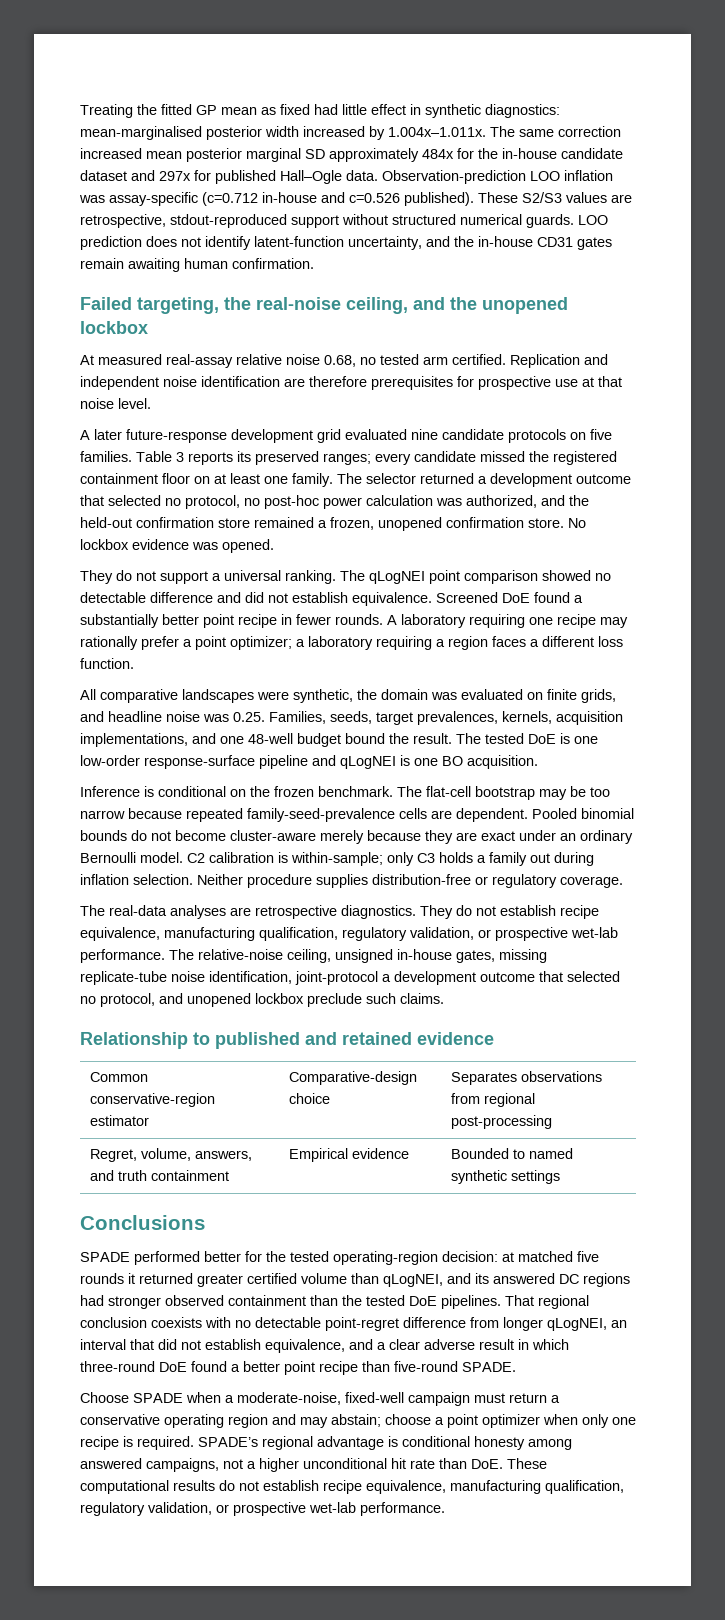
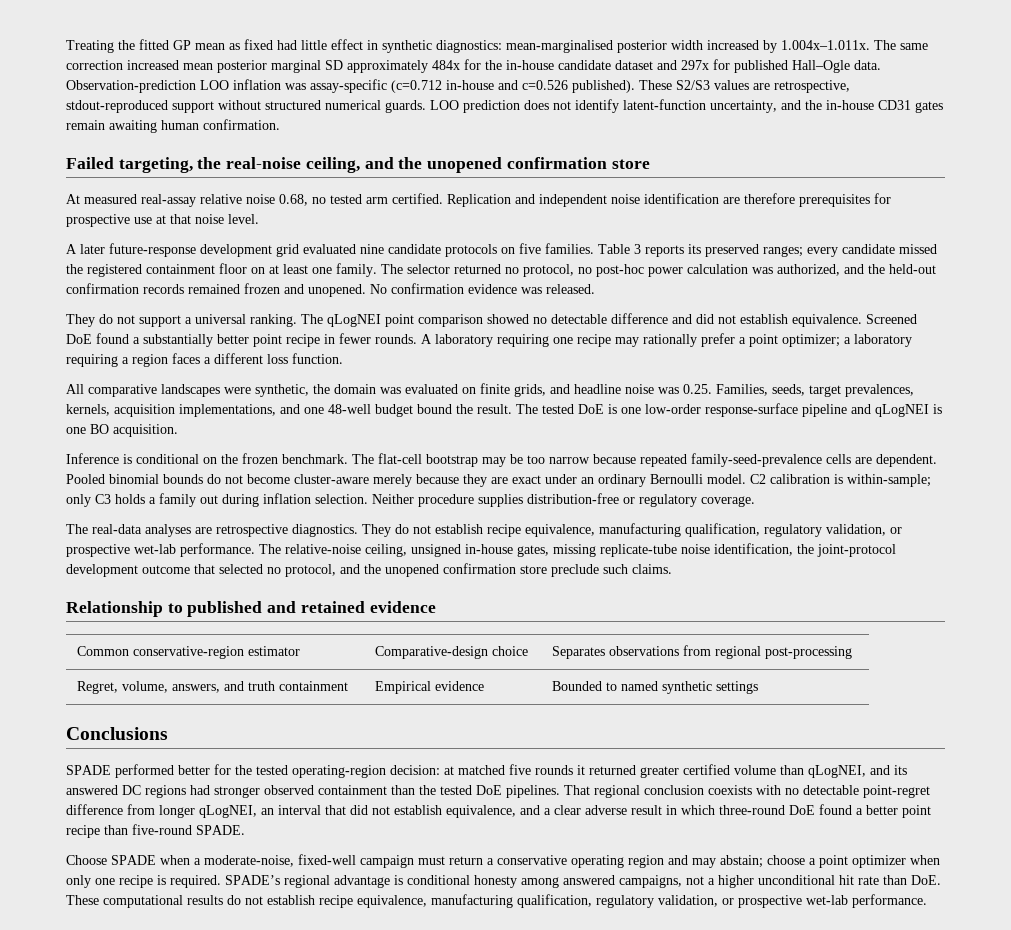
- Failed targeting, the real-noise ceiling, and the unopened lockbox
+ Failed targeting, the real-noise ceiling, and the unopened confirmation store
- The selector returned a development outcome that selected no protocol, no post-hoc power calculation was authorized, and the held-out confirmation store remained a frozen, unopened confirmation store. No lockbox evidence was opened.
+ The selector returned no protocol, no post-hoc power calculation was authorized, and the held-out confirmation records remained frozen and unopened. No confirmation evidence was released.
- The relative-noise ceiling, unsigned in-house gates, missing replicate-tube noise identification, joint-protocol a development outcome that selected no protocol, and unopened lockbox preclude such claims.
+ The relative-noise ceiling, unsigned in-house gates, missing replicate-tube noise identification, the joint-protocol development outcome that selected no protocol, and the unopened confirmation store preclude such claims.

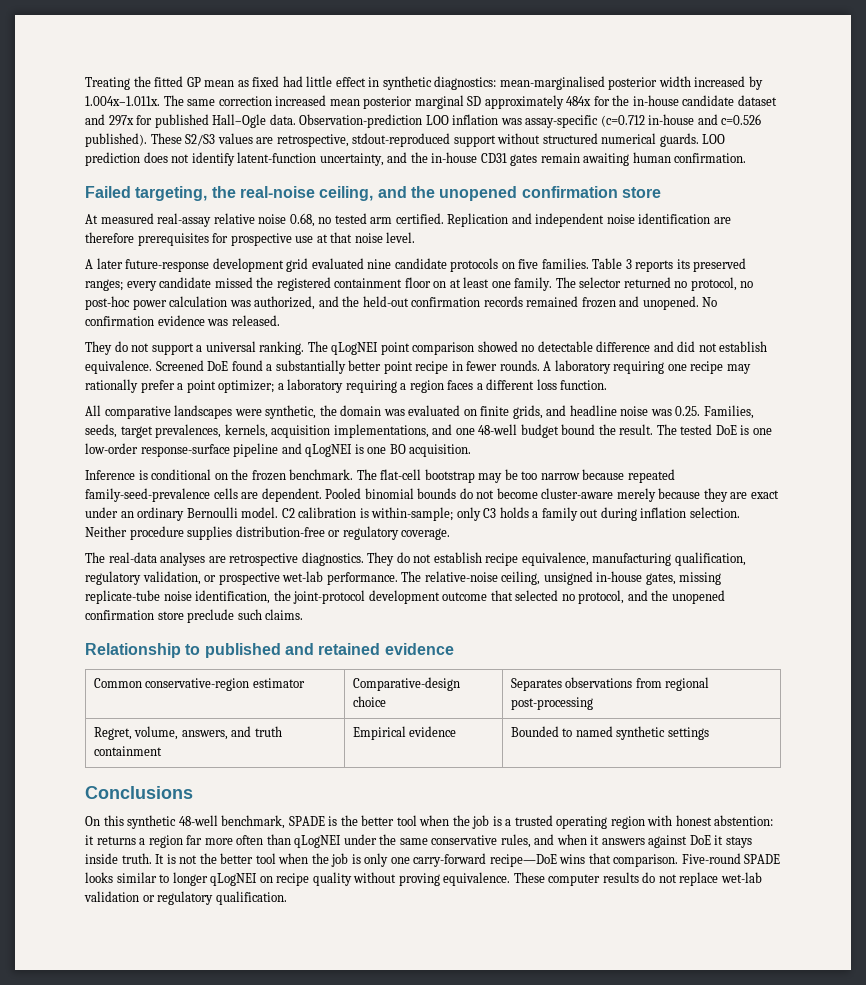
- SPADE performed better for the tested operating-region decision: at matched five rounds it returned greater certified volume than qLogNEI, and its answered DC regions had stronger observed containment than the tested DoE pipelines. That regional conclusion coexists with no detectable point-regret difference from longer qLogNEI, an interval that did not establish equivalence, and a clear adverse result in which three-round DoE found a better point recipe than five-round SPADE.
- Choose SPADE when a moderate-noise, fixed-well campaign must return a conservative operating region and may abstain; choose a point optimizer when only one recipe is required. SPADE’s regional advantage is conditional honesty among answered campaigns, not a higher unconditional hit rate than DoE. These computational results do not establish recipe equivalence, manufacturing qualification, regulatory validation, or prospective wet-lab performance.
+ On this synthetic 48-well benchmark, SPADE is the better tool when the job is a trusted operating region with honest abstention: it returns a region far more often than qLogNEI under the same conservative rules, and when it answers against DoE it stays inside truth. It is not the better tool when the job is only one carry-forward recipe—DoE wins that comparison. Five-round SPADE looks similar to longer qLogNEI on recipe quality without proving equivalence. These computer results do not replace wet-lab validation or regulatory qualification.

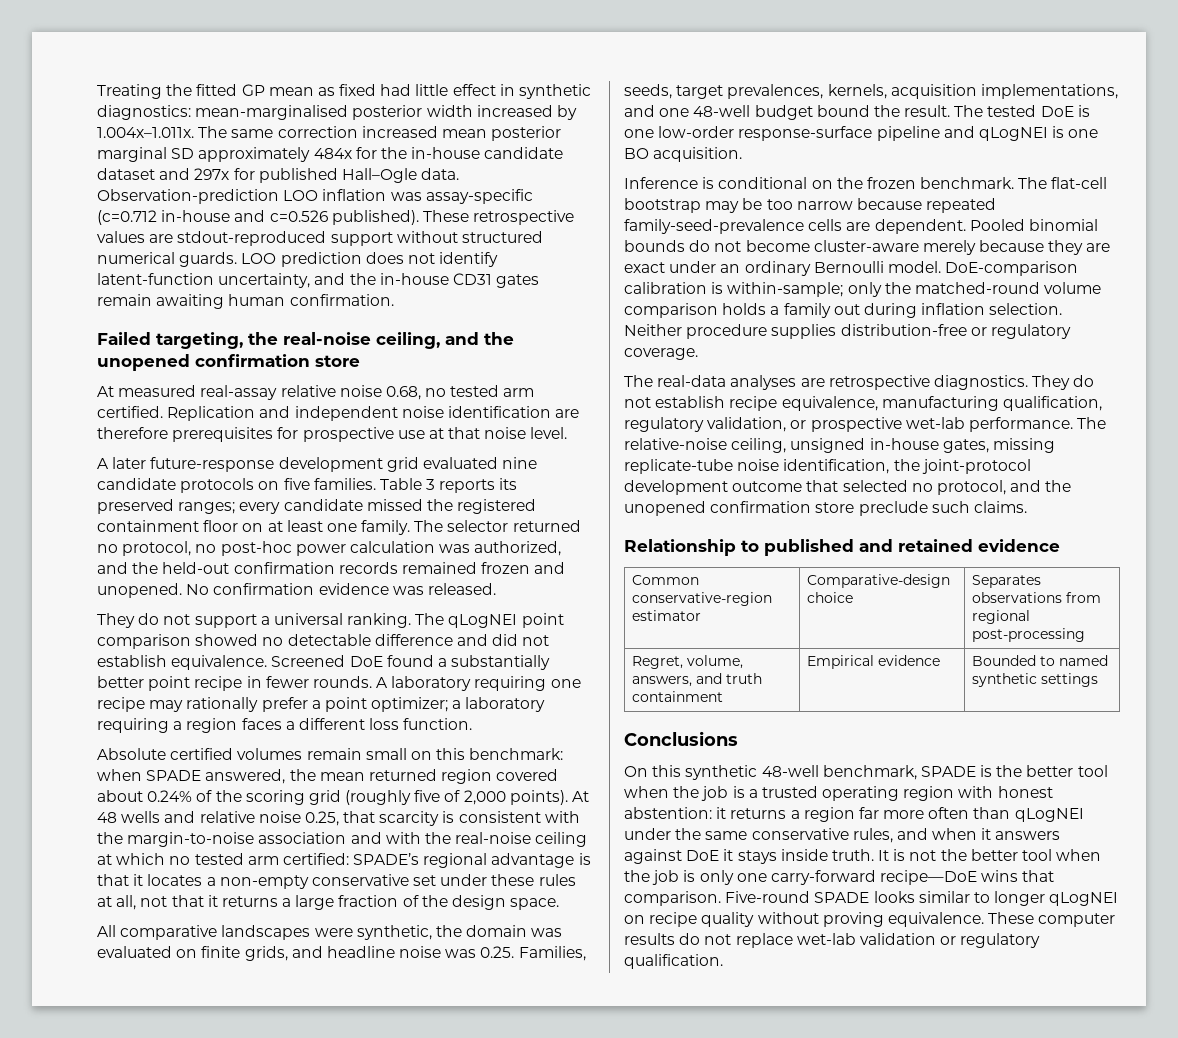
- These S2/S3 values are retrospective, stdout-reproduced support without structured numerical guards.
+ These retrospective values are stdout-reproduced support without structured numerical guards.
+ Absolute certified volumes remain small on this benchmark: when SPADE answered, the mean returned region covered about 0.24% of the scoring grid (roughly five of 2,000 points). At 48 wells and relative noise 0.25, that scarcity is consistent with the margin-to-noise association and with the real-noise ceiling at which no tested arm certified: SPADE’s regional advantage is that it locates a non-empty conservative set under these rules at all, not that it returns a large fraction of the design space.
- C2 calibration is within-sample; only C3 holds a family out during inflation selection.
+ DoE-comparison calibration is within-sample; only the matched-round volume comparison holds a family out during inflation selection.

